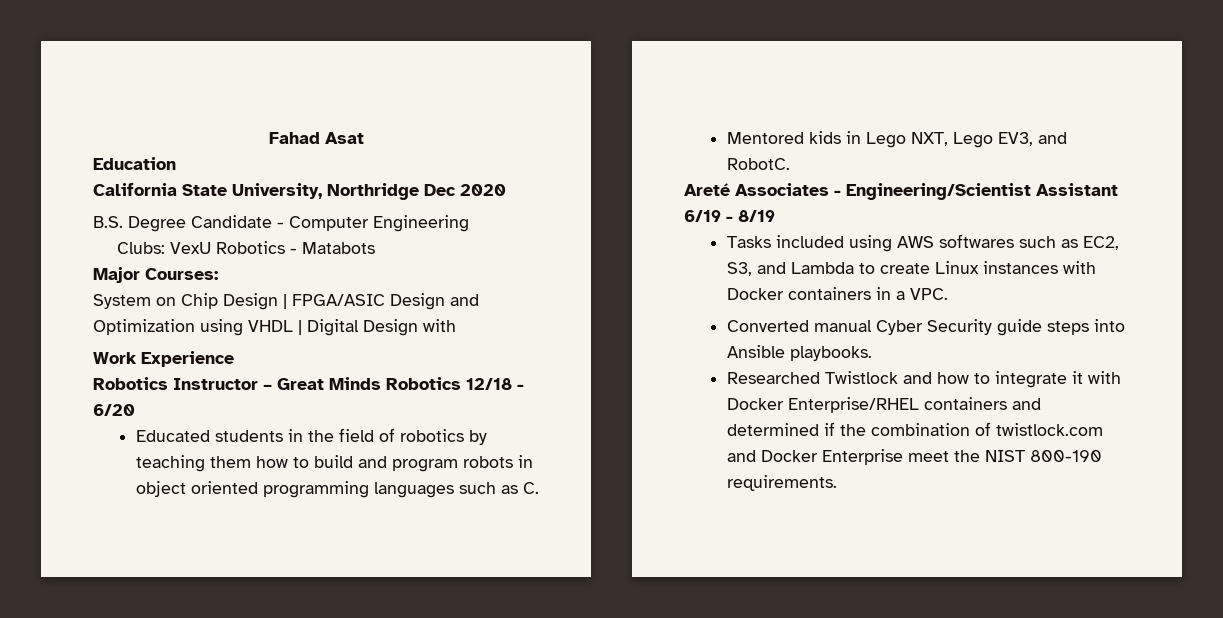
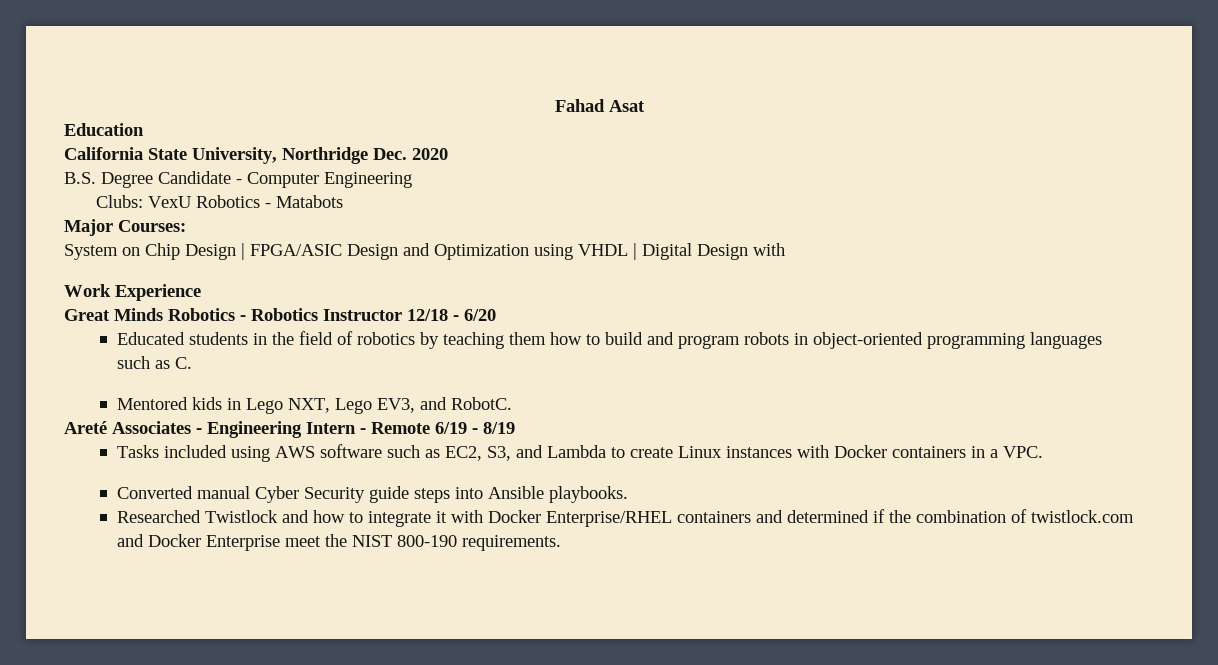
- California State University, Northridge Dec 2020
+ California State University, Northridge Dec. 2020
- Robotics Instructor – Great Minds Robotics 12/18 - 6/20
+ Great Minds Robotics - Robotics Instructor 12/18 - 6/20
- Educated students in the field of robotics by teaching them how to build and program robots in object oriented programming languages such as C.
+ Educated students in the field of robotics by teaching them how to build and program robots in object-oriented programming languages such as C.
- Areté Associates - Engineering/Scientist Assistant 6/19 - 8/19
+ Areté Associates - Engineering Intern - Remote 6/19 - 8/19
- Tasks included using AWS softwares such as EC2, S3, and Lambda to create Linux instances with Docker containers in a VPC.
+ Tasks included using AWS software such as EC2, S3, and Lambda to create Linux instances with Docker containers in a VPC.

